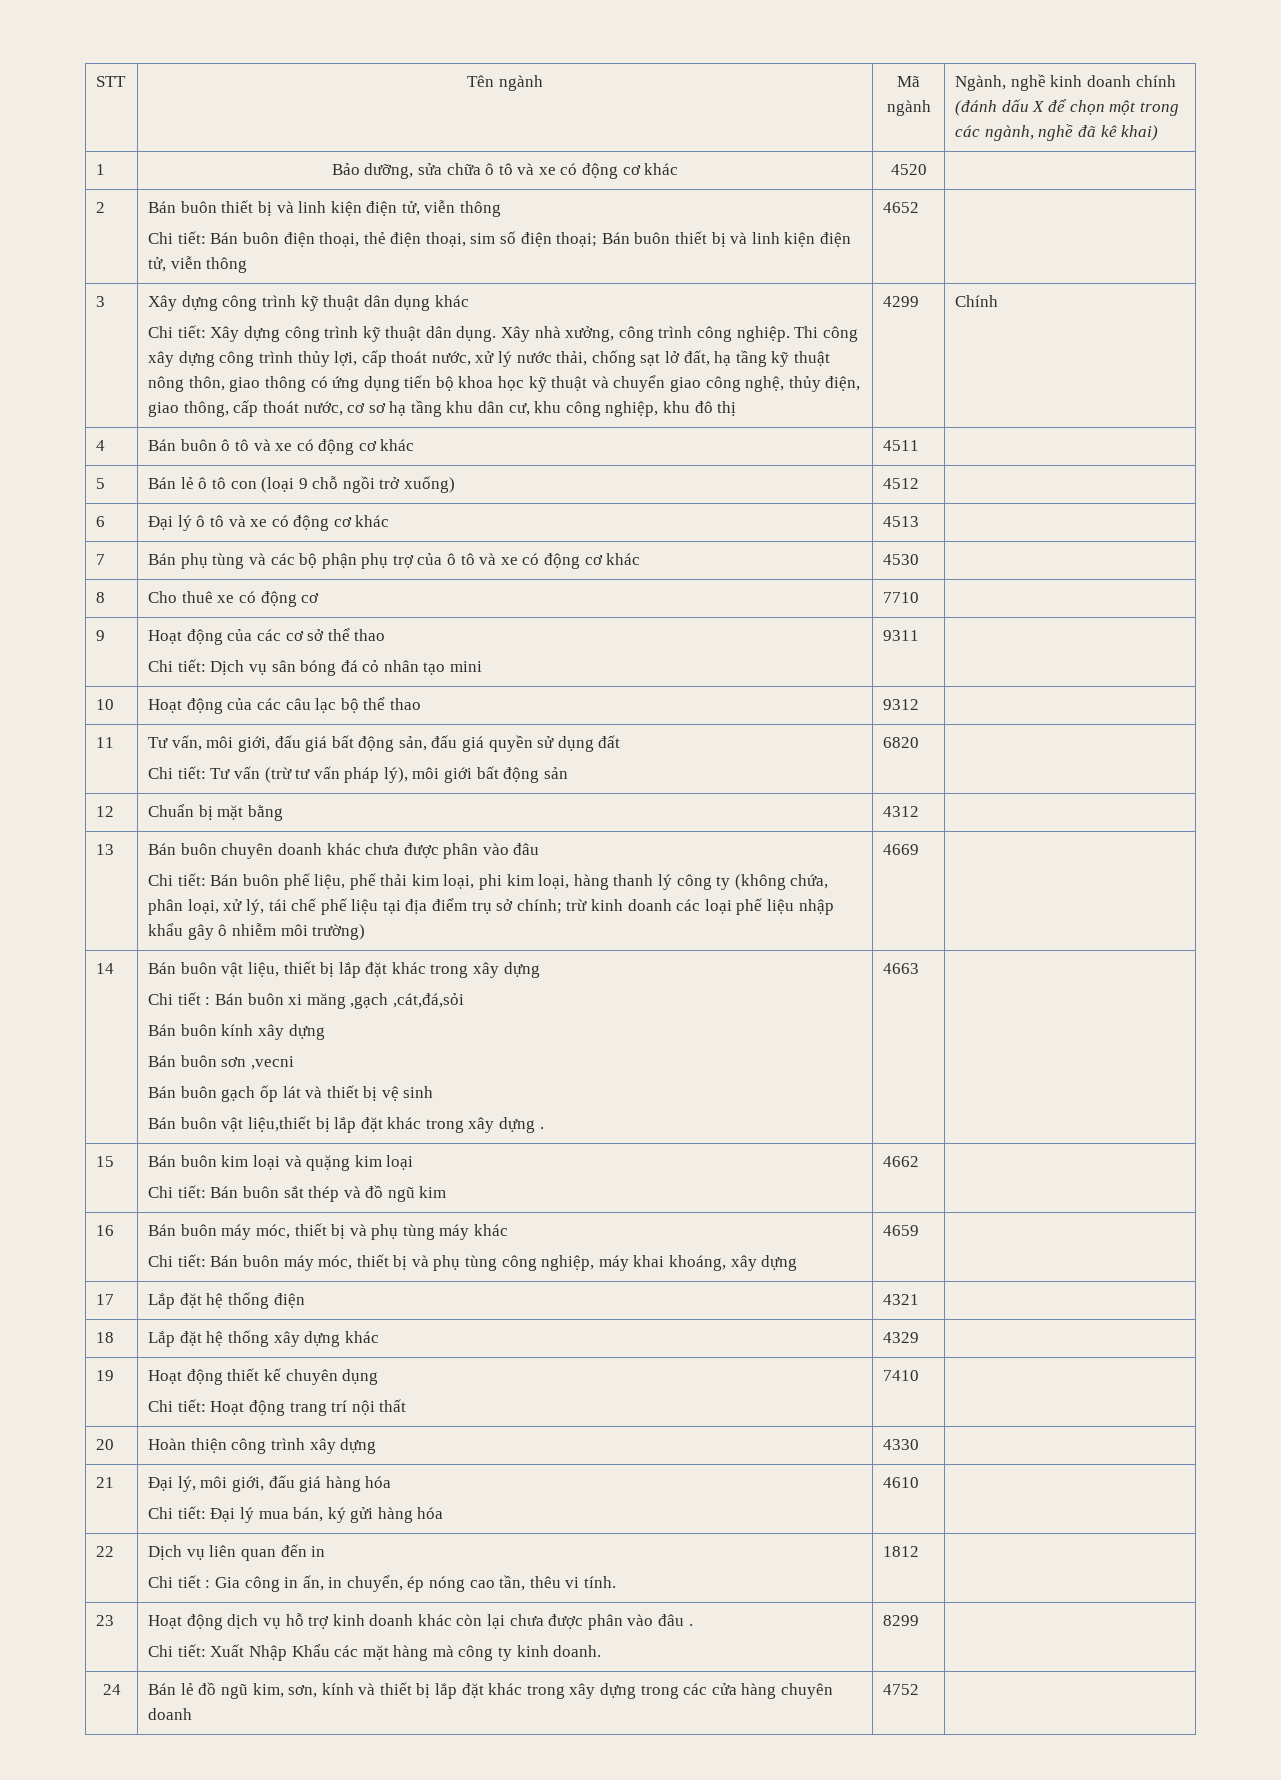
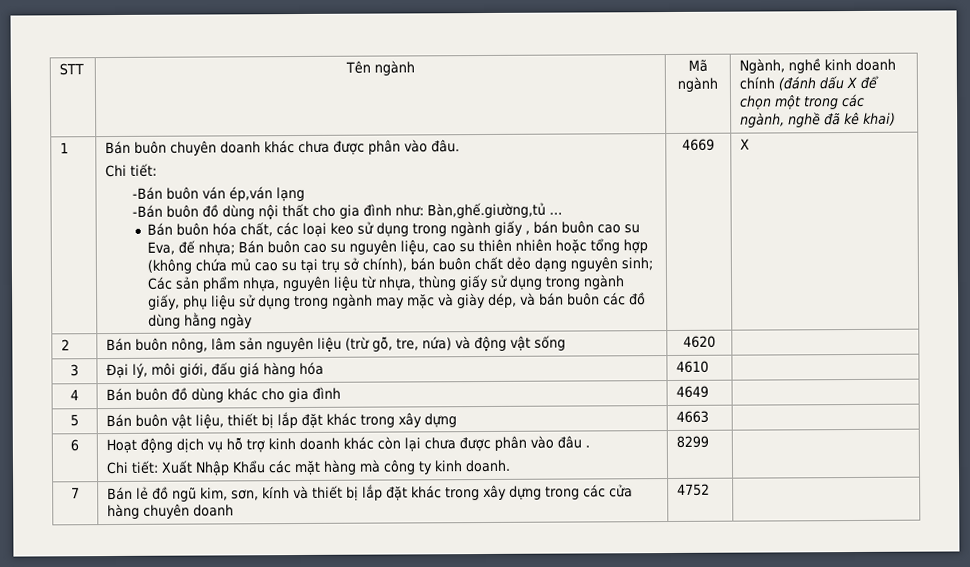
- Bảo dưỡng, sửa chữa ô tô và xe có động cơ khác | 4520 |
- 2 | Bán buôn thiết bị và linh kiện điện tử, viễn thông
- Chi tiết: Bán buôn điện thoại, thẻ điện thoại, sim số điện thoại; Bán buôn thiết bị và linh kiện điện tử, viễn thông | 4652 |
- 3 | Xây dựng công trình kỹ thuật dân dụng khác
- Chi tiết: Xây dựng công trình kỹ thuật dân dụng. Xây nhà xưởng, công trình công nghiệp. Thi công xây dựng công trình thủy lợi, cấp thoát nước, xử lý nước thải, chống sạt lở đất, hạ tầng kỹ thuật nông thôn, giao thông có ứng dụng tiến bộ khoa học kỹ thuật và chuyển giao công nghệ, thủy điện, giao thông, cấp thoát nước, cơ sơ hạ tầng khu dân cư, khu công nghiệp, khu đô thị | 4299 | Chính
- 4 | Bán buôn ô tô và xe có động cơ khác | 4511 |
- 5 | Bán lẻ ô tô con (loại 9 chỗ ngồi trở xuống) | 4512 |
- 6 | Đại lý ô tô và xe có động cơ khác | 4513 |
- 7 | Bán phụ tùng và các bộ phận phụ trợ của ô tô và xe có động cơ khác | 4530 |
- 8 | Cho thuê xe có động cơ | 7710 |
- 9 | Hoạt động của các cơ sở thể thao
- Chi tiết: Dịch vụ sân bóng đá cỏ nhân tạo mini | 9311 |
- 10 | Hoạt động của các câu lạc bộ thể thao | 9312 |
- 11 | Tư vấn, môi giới, đấu giá bất động sản, đấu giá quyền sử dụng đất
- Chi tiết: Tư vấn (trừ tư vấn pháp lý), môi giới bất động sản | 6820 |
- 12 | Chuẩn bị mặt bằng | 4312 |
- 13
- Bán buôn chuyên doanh khác chưa được phân vào đâu
- Chi tiết: Bán buôn phế liệu, phế thải kim loại, phi kim loại, hàng thanh lý công ty (không chứa, phân loại, xử lý, tái chế phế liệu tại địa điểm trụ sở chính; trừ kinh doanh các loại phế liệu nhập khẩu gây ô nhiễm môi trường) | 4669 |
- 14 | Bán buôn vật liệu, thiết bị lắp đặt khác trong xây dựng
- Chi tiết : Bán buôn xi măng ,gạch ,cát,đá,sỏi
- Bán buôn kính xây dựng
- Bán buôn sơn ,vecni
- Bán buôn gạch ốp lát và thiết bị vệ sinh
- Bán buôn vật liệu,thiết bị lắp đặt khác trong xây dựng . | 4663 |
- 15 | Bán buôn kim loại và quặng kim loại
- Chi tiết: Bán buôn sắt thép và đồ ngũ kim | 4662 |
- 16 | Bán buôn máy móc, thiết bị và phụ tùng máy khác
- Chi tiết: Bán buôn máy móc, thiết bị và phụ tùng công nghiệp, máy khai khoáng, xây dựng | 4659 |
- 17 | Lắp đặt hệ thống điện | 4321 |
- 18 | Lắp đặt hệ thống xây dựng khác | 4329 |
- 19 | Hoạt động thiết kế chuyên dụng
- Chi tiết: Hoạt động trang trí nội thất | 7410 |
- 20 | Hoàn thiện công trình xây dựng | 4330 |
- 21 | Đại lý, môi giới, đấu giá hàng hóa
- Chi tiết: Đại lý mua bán, ký gửi hàng hóa | 4610 |
- 22 | Dịch vụ liên quan đến in
- Chi tiết : Gia công in ấn, in chuyển, ép nóng cao tần, thêu vi tính. | 1812 |
- 23 | Hoạt động dịch vụ hỗ trợ kinh doanh khác còn lại chưa được phân vào đâu .
+ Bán buôn chuyên doanh khác chưa được phân vào đâu.
+ Chi tiết:
+ -Bán buôn ván ép,ván lạng
+ -Bán buôn đồ dùng nội thất cho gia đình như: Bàn,ghế.giường,tủ …
+ Bán buôn hóa chất, các loại keo sử dụng trong ngành giấy , bán buôn cao su Eva, đế nhựa; Bán buôn cao su nguyên liệu, cao su thiên nhiên hoặc tổng hợp (không chứa mủ cao su tại trụ sở chính), bán buôn chất dẻo dạng nguyên sinh; Các sản phẩm nhựa, nguyên liệu từ nhựa, thùng giấy sử dụng trong ngành giấy, phụ liệu sử dụng trong ngành may mặc và giày dép, và bán buôn các đồ dùng hằng ngày | 4669 | X
+ 2 | Bán buôn nông, lâm sản nguyên liệu (trừ gỗ, tre, nứa) và động vật sống | 4620 |
+ 3 | Đại lý, môi giới, đấu giá hàng hóa | 4610 |
+ 4 | Bán buôn đồ dùng khác cho gia đình | 4649 |
+ 5 | Bán buôn vật liệu, thiết bị lắp đặt khác trong xây dựng | 4663 |
+ 6 | Hoạt động dịch vụ hỗ trợ kinh doanh khác còn lại chưa được phân vào đâu .
- 24 | Bán lẻ đồ ngũ kim, sơn, kính và thiết bị lắp đặt khác trong xây dựng trong các cửa hàng chuyên doanh | 4752 |
+ 7 | Bán lẻ đồ ngũ kim, sơn, kính và thiết bị lắp đặt khác trong xây dựng trong các cửa hàng chuyên doanh | 4752 |

